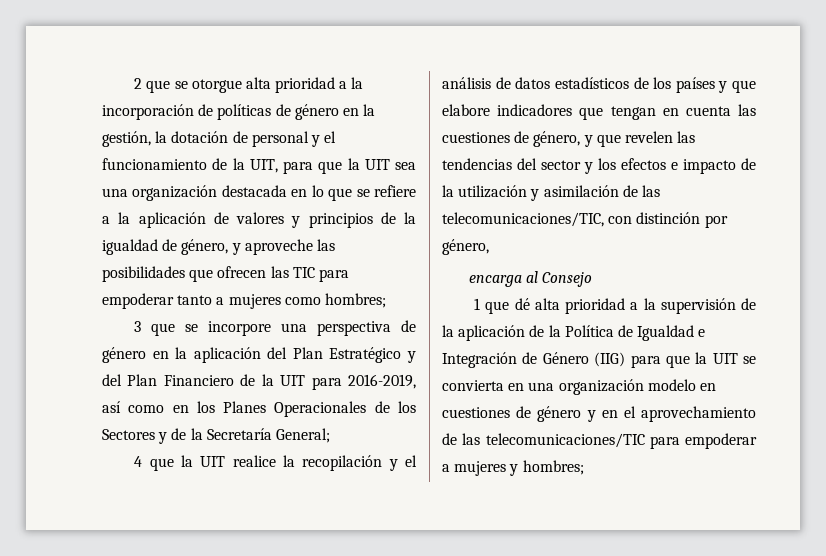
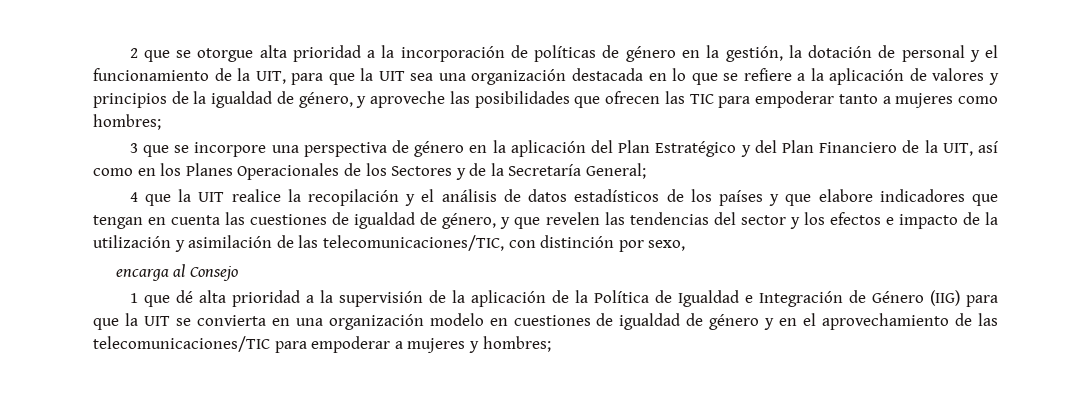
- 3 que se incorpore una perspectiva de género en la aplicación del Plan Estratégico y del Plan Financiero de la UIT para 2016-2019, así como en los Planes Operacionales de los Sectores y de la Secretaría General;
+ 3 que se incorpore una perspectiva de género en la aplicación del Plan Estratégico y del Plan Financiero de la UIT, así como en los Planes Operacionales de los Sectores y de la Secretaría General;
- 4 que la UIT realice la recopilación y el análisis de datos estadísticos de los países y que elabore indicadores que tengan en cuenta las cuestiones de género, y que revelen las tendencias del sector y los efectos e impacto de la utilización y asimilación de las telecomunicaciones/TIC, con distinción por género,
+ 4 que la UIT realice la recopilación y el análisis de datos estadísticos de los países y que elabore indicadores que tengan en cuenta las cuestiones de igualdad de género, y que revelen las tendencias del sector y los efectos e impacto de la utilización y asimilación de las telecomunicaciones/TIC, con distinción por sexo,
- 1 que dé alta prioridad a la supervisión de la aplicación de la Política de Igualdad e Integración de Género (IIG) para que la UIT se convierta en una organización modelo en cuestiones de género y en el aprovechamiento de las telecomunicaciones/TIC para empoderar a mujeres y hombres;
+ 1 que dé alta prioridad a la supervisión de la aplicación de la Política de Igualdad e Integración de Género (IIG) para que la UIT se convierta en una organización modelo en cuestiones de igualdad de género y en el aprovechamiento de las telecomunicaciones/TIC para empoderar a mujeres y hombres;

